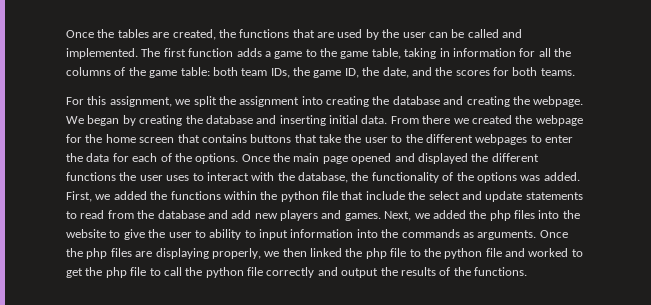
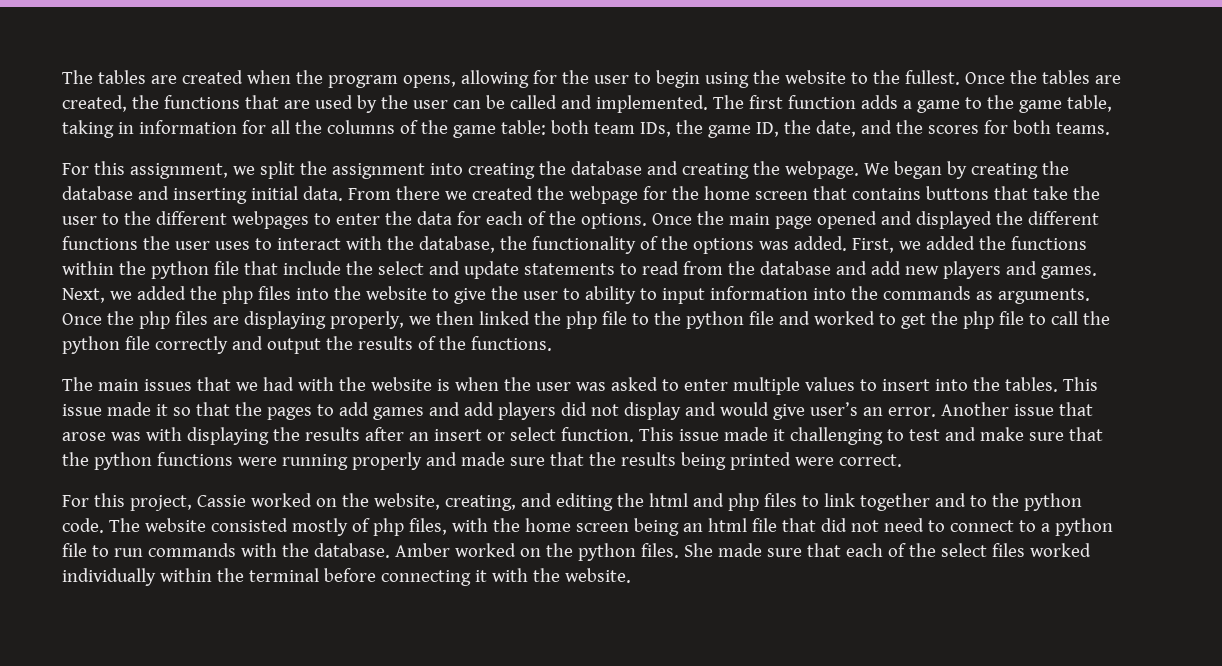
+ The tables are created when the program opens, allowing for the user to begin using the website to the fullest.
+ The main issues that we had with the website is when the user was asked to enter multiple values to insert into the tables. This issue made it so that the pages to add games and add players did not display and would give user’s an error. Another issue that arose was with displaying the results after an insert or select function. This issue made it challenging to test and make sure that the python functions were running properly and made sure that the results being printed were correct.
+ For this project, Cassie worked on the website, creating, and editing the html and php files to link together and to the python code. The website consisted mostly of php files, with the home screen being an html file that did not need to connect to a python file to run commands with the database. Amber worked on the python files. She made sure that each of the select files worked individually within the terminal before connecting it with the website.

